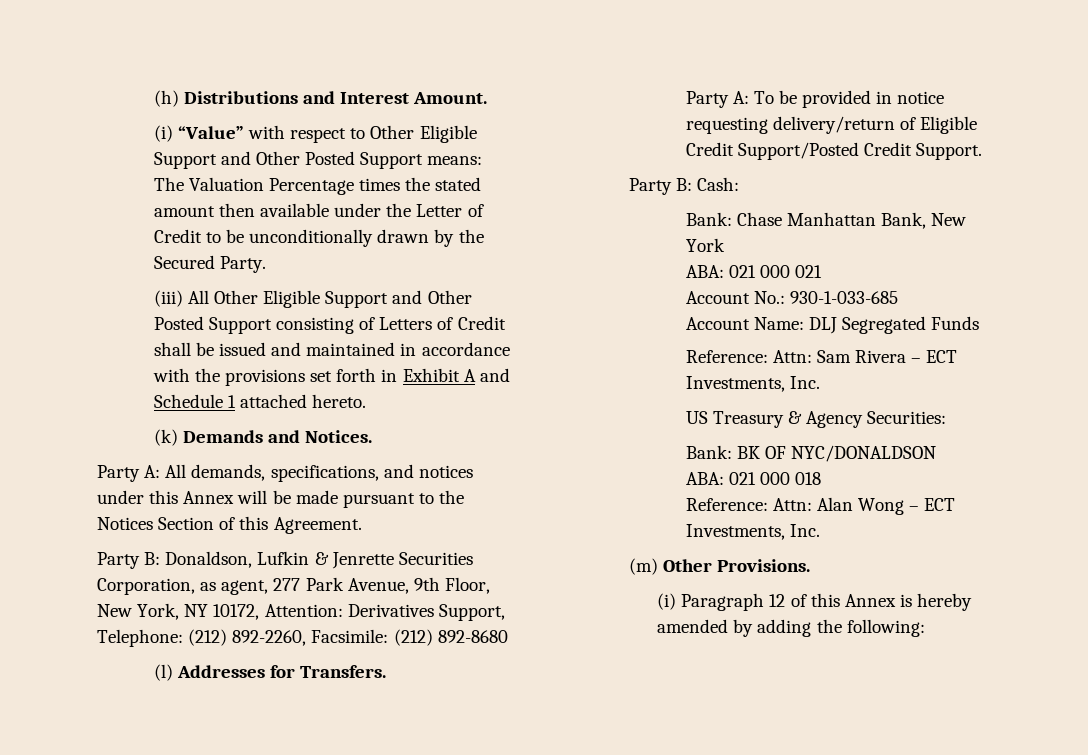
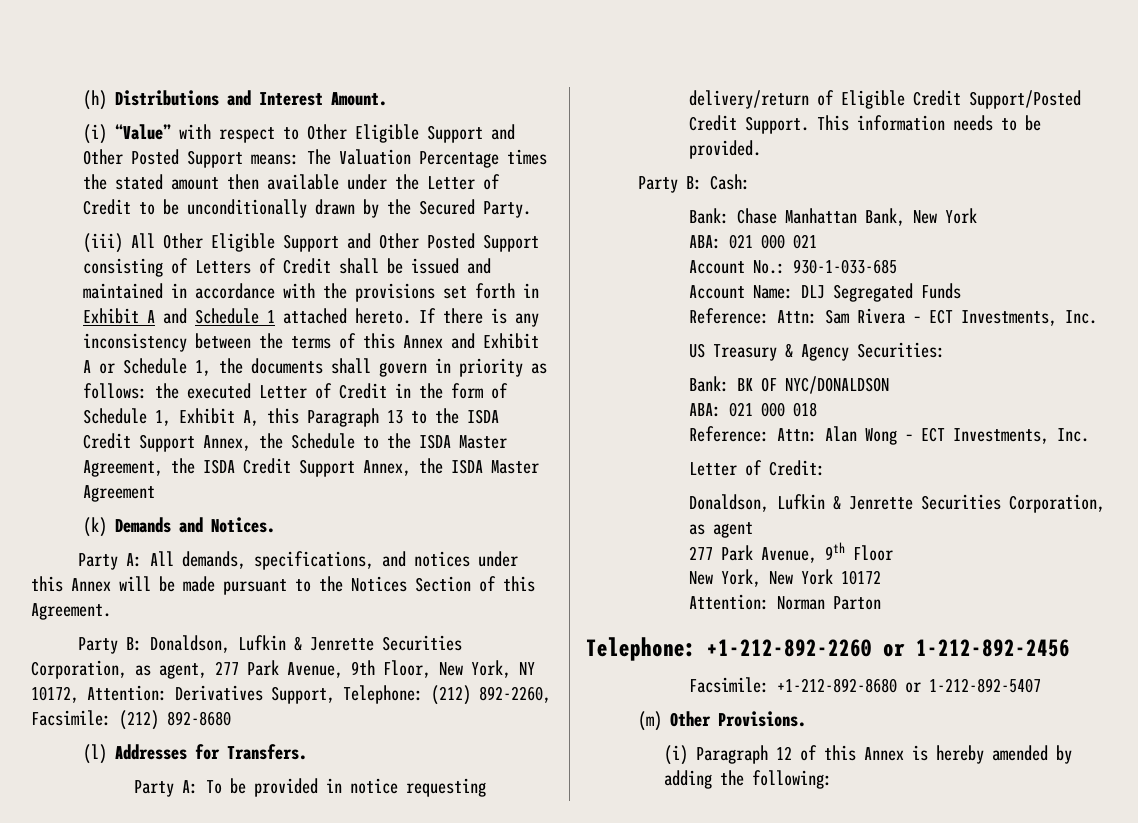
+ If there is any inconsistency between the terms of this Annex and Exhibit A or Schedule 1, the documents shall govern in priority as follows: the executed Letter of Credit in the form of Schedule 1, Exhibit A, this Paragraph 13 to the ISDA Credit Support Annex, the Schedule to the ISDA Master Agreement, the ISDA Credit Support Annex, the ISDA Master Agreement
+ This information needs to be provided.
+ Letter of Credit:
+ Donaldson, Lufkin & Jenrette Securities Corporation, as agent
+ 277 Park Avenue, 9th Floor
+ New York, New York 10172
+ Attention: Norman Parton
+ Telephone: +1-212-892-2260 or 1-212-892-2456
+ Facsimile: +1-212-892-8680 or 1-212-892-5407

